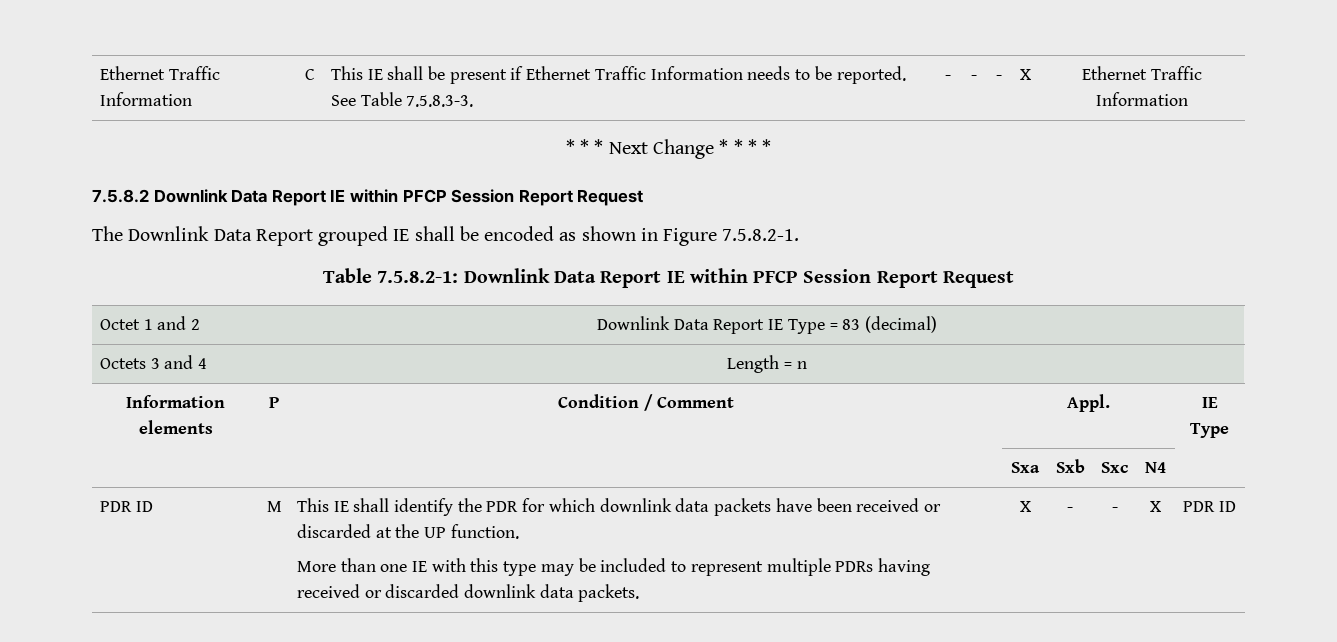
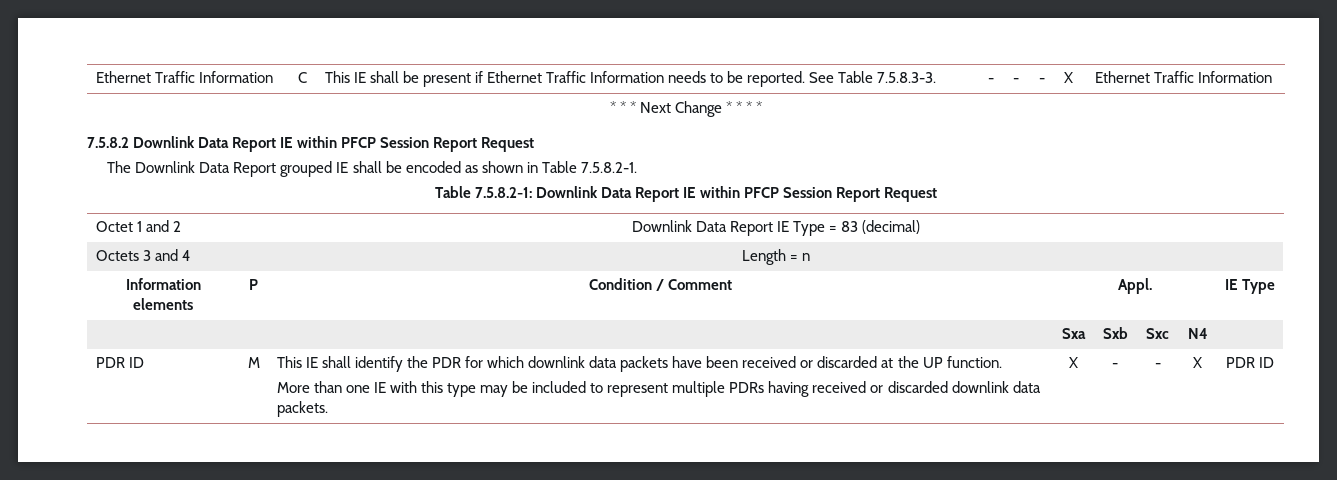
- The Downlink Data Report grouped IE shall be encoded as shown in Figure 7.5.8.2-1.
+ The Downlink Data Report grouped IE shall be encoded as shown in Table 7.5.8.2-1.

